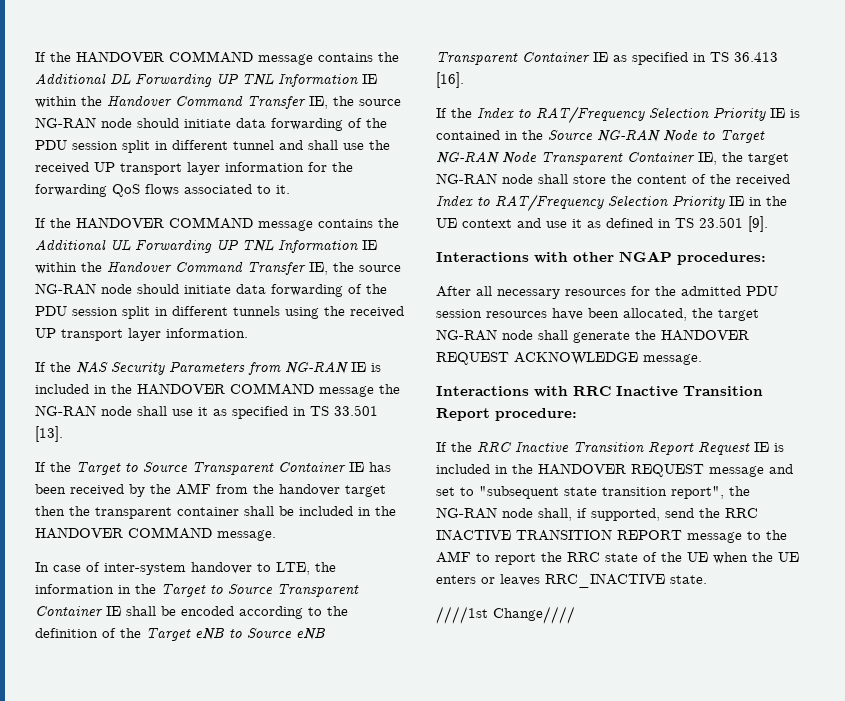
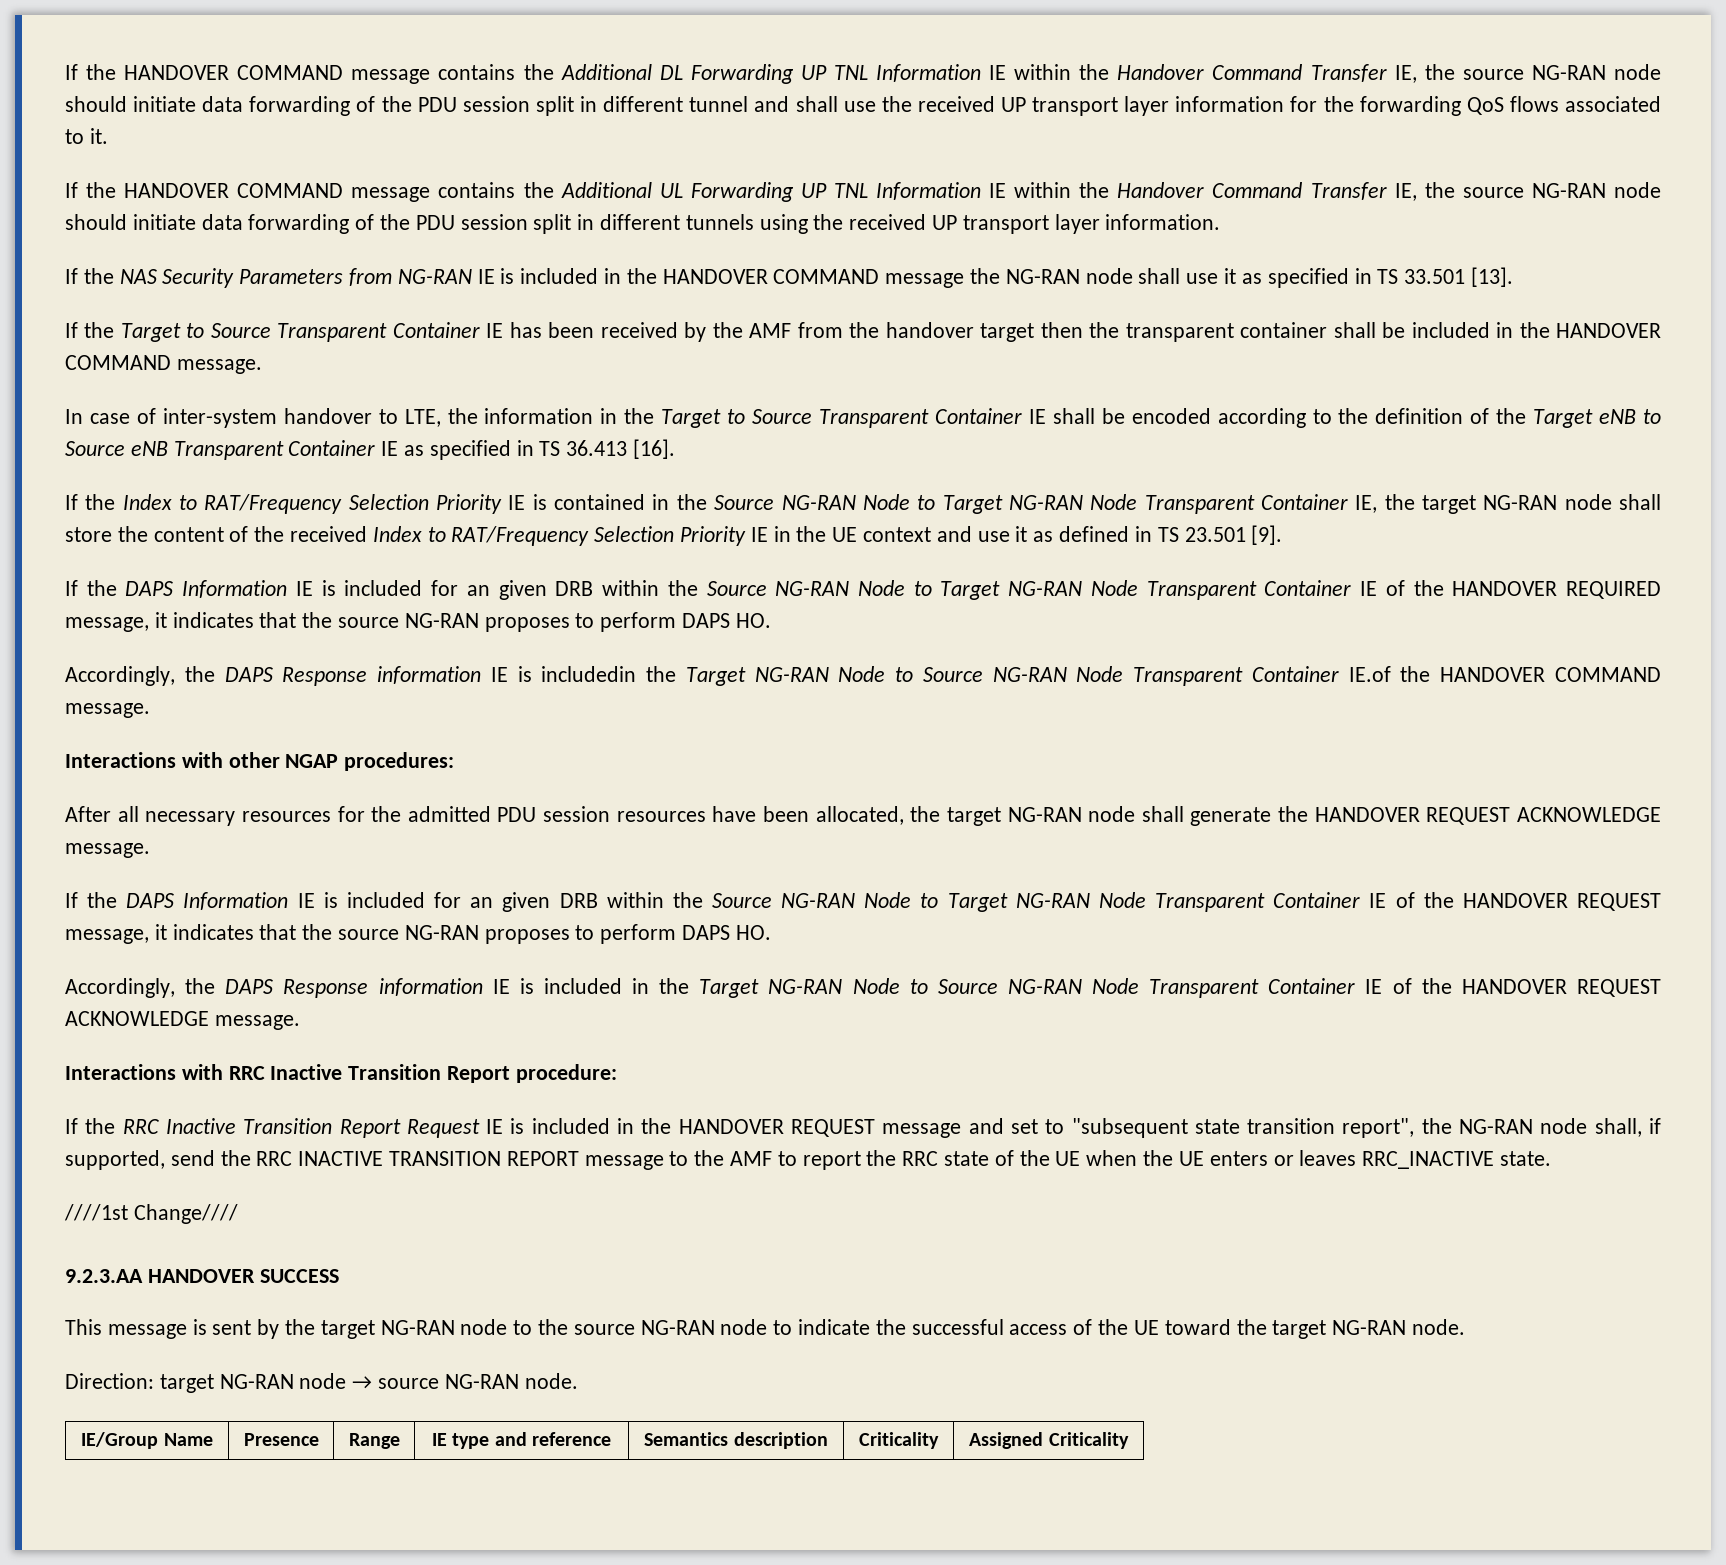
+ If the DAPS Information IE is included for an given DRB within the Source NG-RAN Node to Target NG-RAN Node Transparent Container IE of the HANDOVER REQUIRED message, it indicates that the source NG-RAN proposes to perform DAPS HO.
+ Accordingly, the DAPS Response information IE is includedin the Target NG-RAN Node to Source NG-RAN Node Transparent Container IE.of the HANDOVER COMMAND message.
+ If the DAPS Information IE is included for an given DRB within the Source NG-RAN Node to Target NG-RAN Node Transparent Container IE of the HANDOVER REQUEST message, it indicates that the source NG-RAN proposes to perform DAPS HO.
+ Accordingly, the DAPS Response information IE is included in the Target NG-RAN Node to Source NG-RAN Node Transparent Container IE of the HANDOVER REQUEST ACKNOWLEDGE message.
+ 9.2.3.AA HANDOVER SUCCESS
+ This message is sent by the target NG-RAN node to the source NG-RAN node to indicate the successful access of the UE toward the target NG-RAN node.
+ Direction: target NG-RAN node → source NG-RAN node.
+ IE/Group Name | Presence | Range | IE type and reference | Semantics description | Criticality | Assigned Criticality

